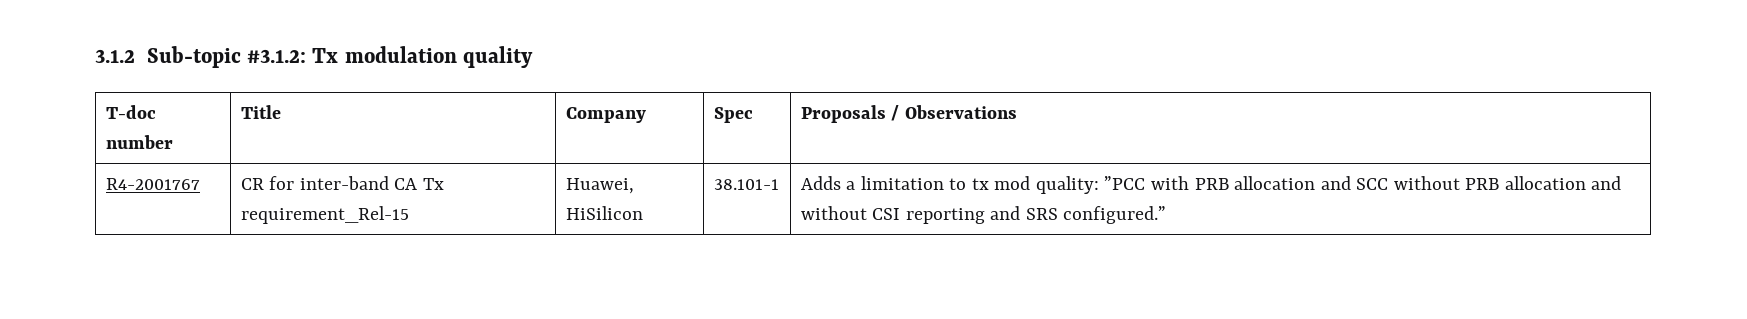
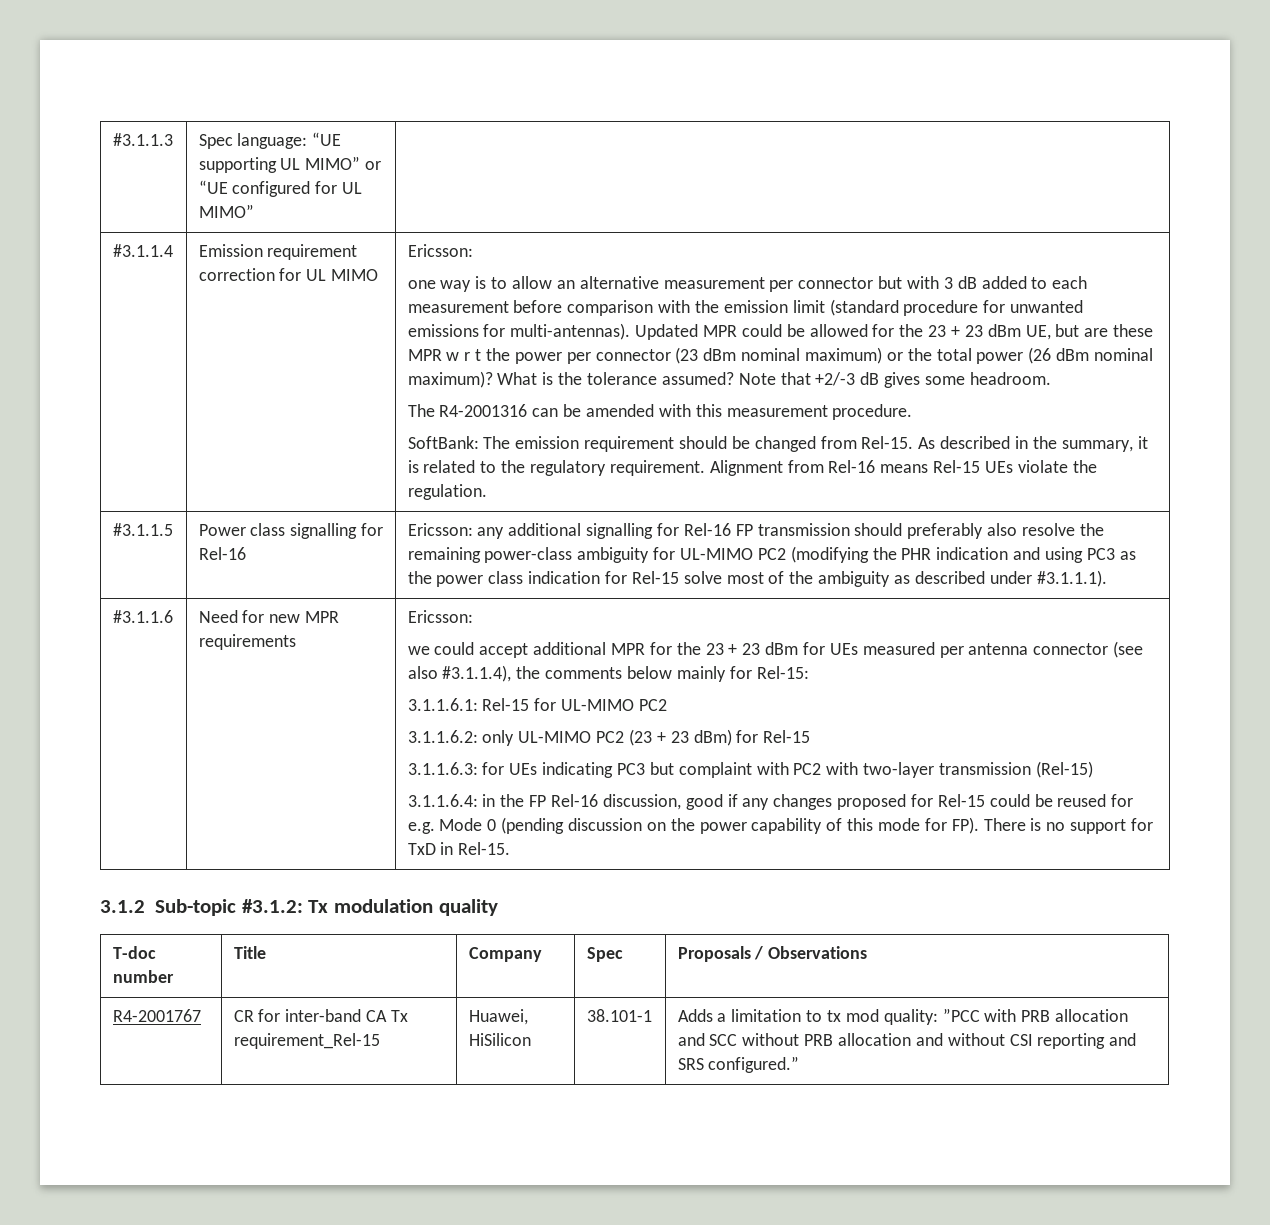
+ #3.1.1.3 | Spec language: “UE supporting UL MIMO” or “UE configured for UL MIMO” |
+ #3.1.1.4 | Emission requirement correction for UL MIMO | Ericsson:
+ one way is to allow an alternative measurement per connector but with 3 dB added to each measurement before comparison with the emission limit (standard procedure for unwanted emissions for multi-antennas). Updated MPR could be allowed for the 23 + 23 dBm UE, but are these MPR w r t the power per connector (23 dBm nominal maximum) or the total power (26 dBm nominal maximum)? What is the tolerance assumed? Note that +2/-3 dB gives some headroom.
+ The R4-2001316 can be amended with this measurement procedure.
+ SoftBank: The emission requirement should be changed from Rel-15. As described in the summary, it is related to the regulatory requirement. Alignment from Rel-16 means Rel-15 UEs violate the regulation.
+ #3.1.1.5 | Power class signalling for Rel-16 | Ericsson: any additional signalling for Rel-16 FP transmission should preferably also resolve the remaining power-class ambiguity for UL-MIMO PC2 (modifying the PHR indication and using PC3 as the power class indication for Rel-15 solve most of the ambiguity as described under #3.1.1.1).
+ #3.1.1.6 | Need for new MPR requirements | Ericsson:
+ we could accept additional MPR for the 23 + 23 dBm for UEs measured per antenna connector (see also #3.1.1.4), the comments below mainly for Rel-15:
+ 3.1.1.6.1: Rel-15 for UL-MIMO PC2
+ 3.1.1.6.2: only UL-MIMO PC2 (23 + 23 dBm) for Rel-15
+ 3.1.1.6.3: for UEs indicating PC3 but complaint with PC2 with two-layer transmission (Rel-15)
+ 3.1.1.6.4: in the FP Rel-16 discussion, good if any changes proposed for Rel-15 could be reused for e.g. Mode 0 (pending discussion on the power capability of this mode for FP). There is no support for TxD in Rel-15.

